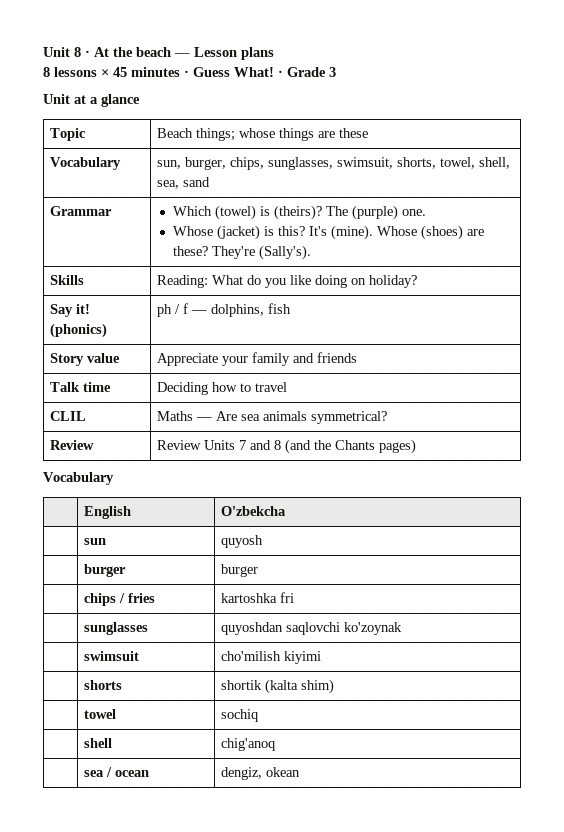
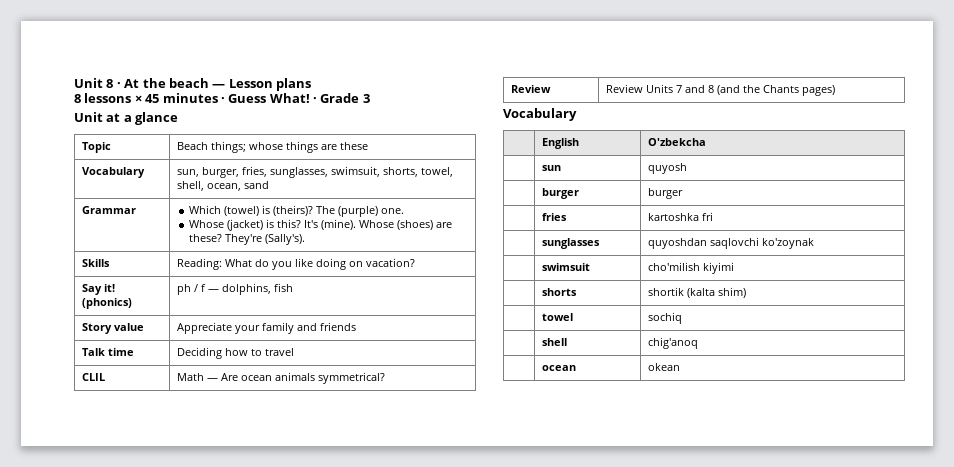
- Vocabulary | sun, burger, chips, sunglasses, swimsuit, shorts, towel, shell, sea, sand
+ Vocabulary | sun, burger, fries, sunglasses, swimsuit, shorts, towel, shell, ocean, sand
- Skills | Reading: What do you like doing on holiday?
+ Skills | Reading: What do you like doing on vacation?
- CLIL | Maths — Are sea animals symmetrical?
+ CLIL | Math — Are ocean animals symmetrical?
- | chips / fries | kartoshka fri
+ | fries | kartoshka fri
- | sea / ocean | dengiz, okean
+ | ocean | okean

